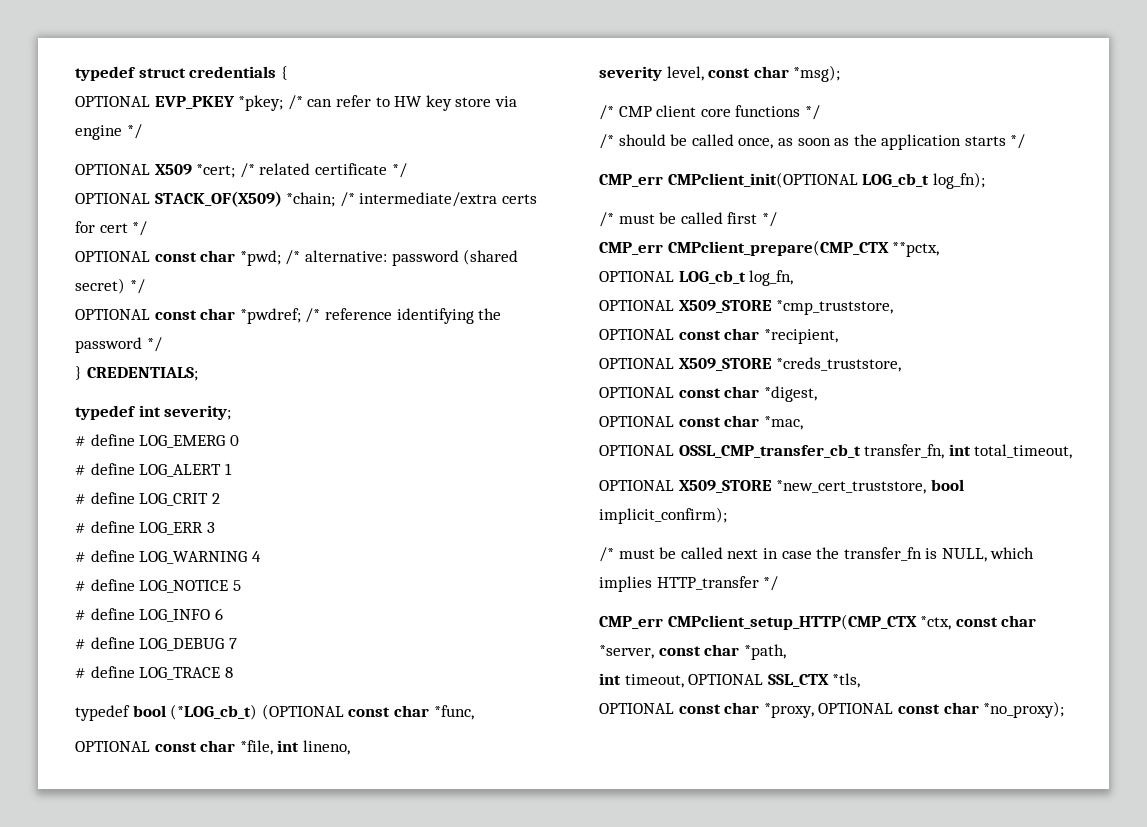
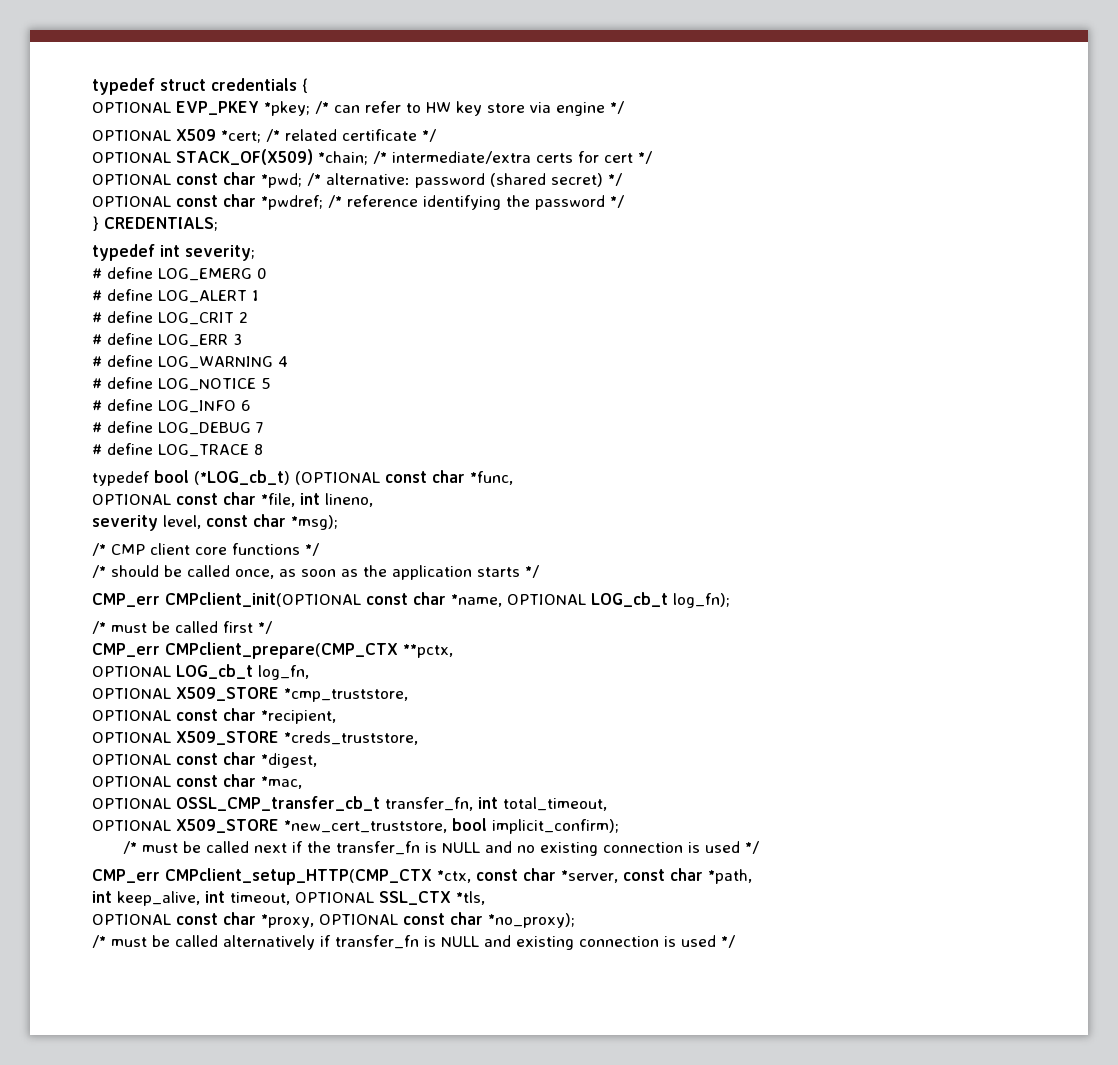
- CMP_err CMPclient_init(OPTIONAL LOG_cb_t log_fn);
+ CMP_err CMPclient_init(OPTIONAL const char *name, OPTIONAL LOG_cb_t log_fn);
- /* must be called next in case the transfer_fn is NULL, which implies HTTP_transfer */
+ /* must be called next if the transfer_fn is NULL and no existing connection is used */
- int timeout, OPTIONAL SSL_CTX *tls,
+ int keep_alive, int timeout, OPTIONAL SSL_CTX *tls,
+ /* must be called alternatively if transfer_fn is NULL and existing connection is used */

